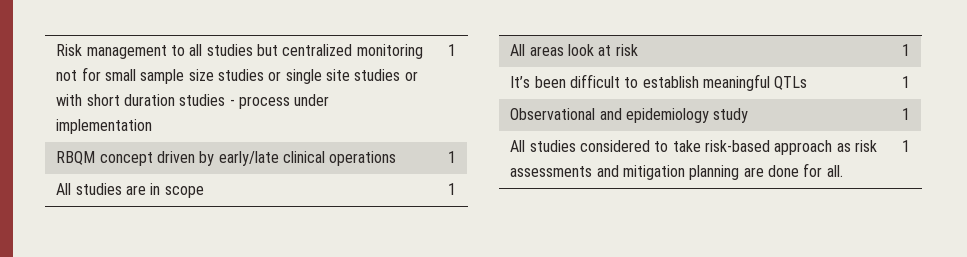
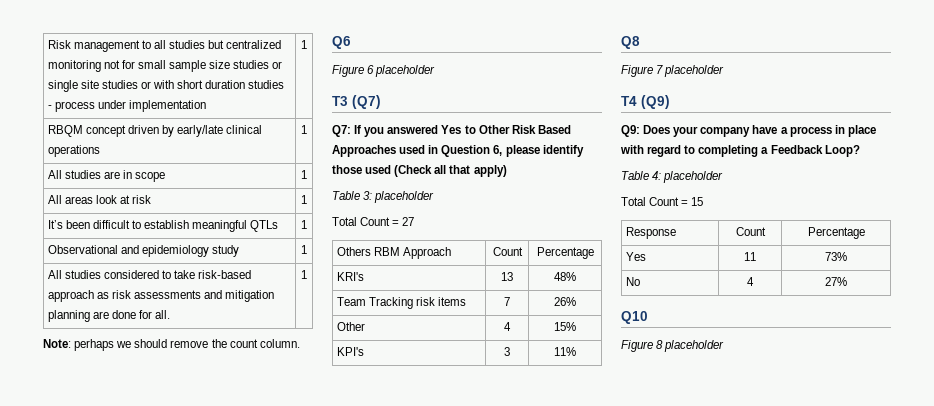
+ Note: perhaps we should remove the count column.
+ Q6
+ Figure 6 placeholder
+ T3 (Q7)
+ Q7: If you answered Yes to Other Risk Based Approaches used in Question 6, please identify those used (Check all that apply)
+ Table 3: placeholder
+ Total Count = 27
+ Others RBM Approach | Count | Percentage
+ KRI's | 13 | 48%
+ Team Tracking risk items | 7 | 26%
+ Other | 4 | 15%
+ KPI's | 3 | 11%
+ Q8
+ Figure 7 placeholder
+ T4 (Q9)
+ Q9: Does your company have a process in place with regard to completing a Feedback Loop?
+ Table 4: placeholder
+ Total Count = 15
+ Response | Count | Percentage
+ Yes | 11 | 73%
+ No | 4 | 27%
+ Q10
+ Figure 8 placeholder

